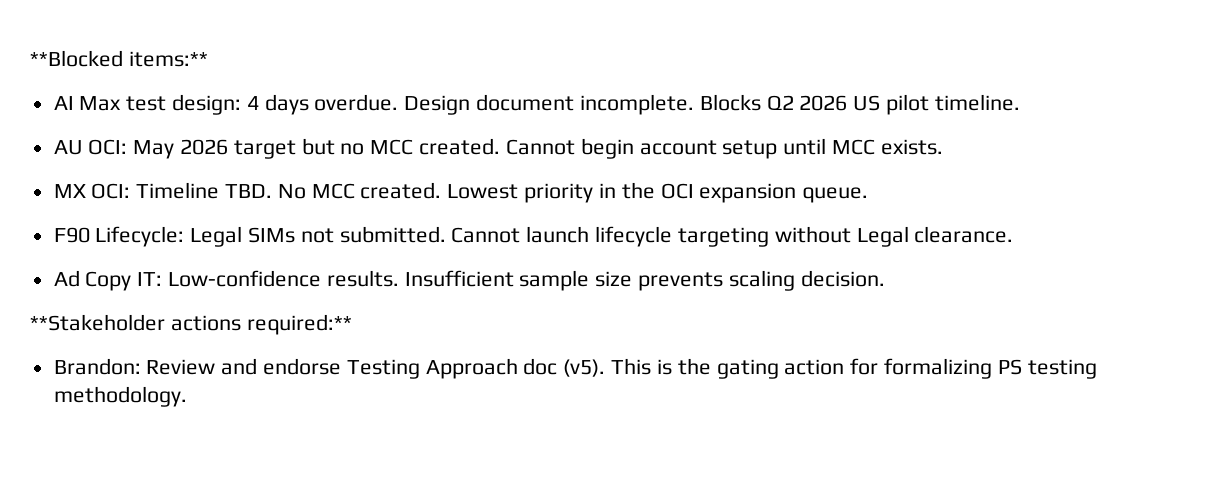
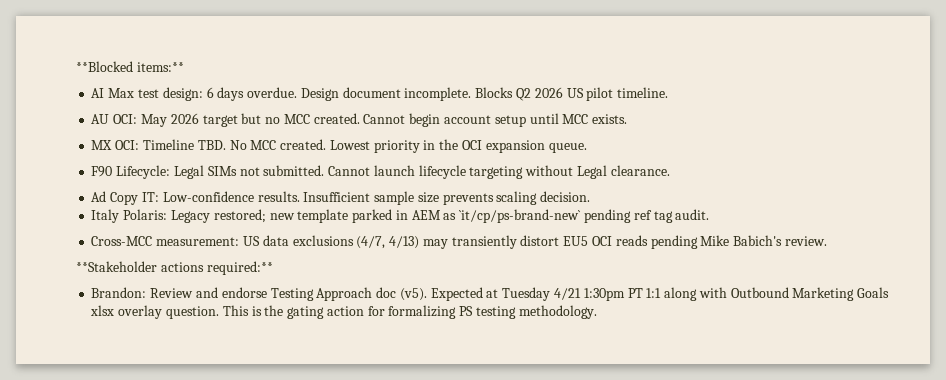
- AI Max test design: 4 days overdue.
+ AI Max test design: 6 days overdue.
+ Italy Polaris: Legacy restored; new template parked in AEM as `it/cp/ps-brand-new` pending ref tag audit.
+ Cross-MCC measurement: US data exclusions (4/7, 4/13) may transiently distort EU5 OCI reads pending Mike Babich's review.
+ Expected at Tuesday 4/21 1:30pm PT 1:1 along with Outbound Marketing Goals xlsx overlay question.

